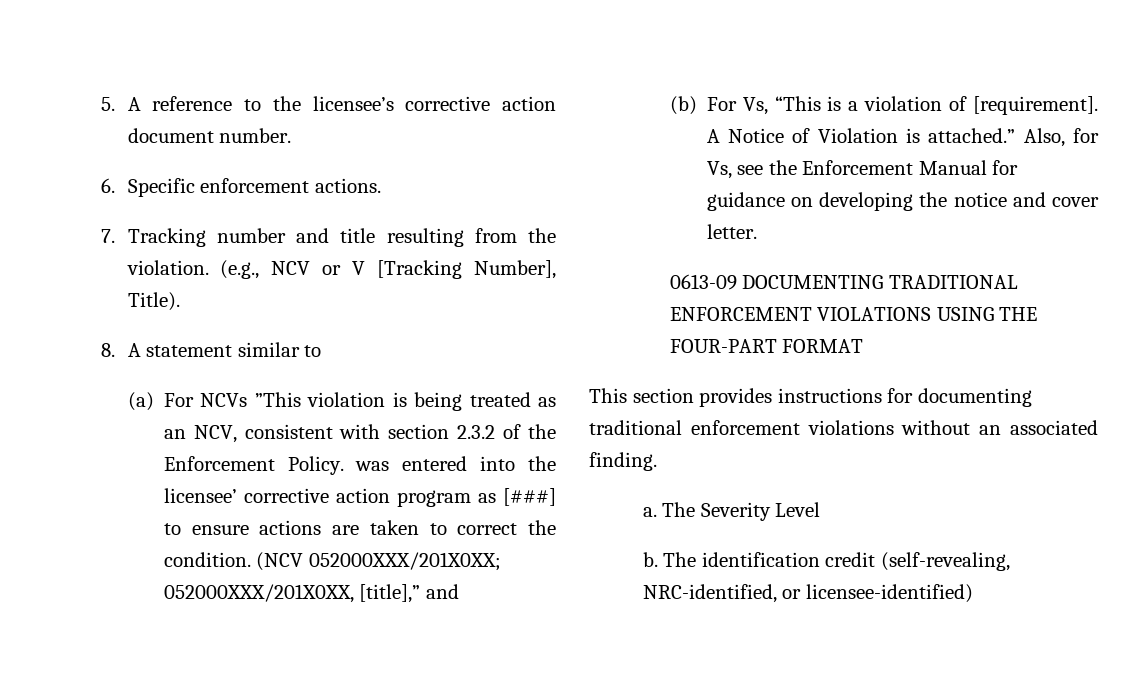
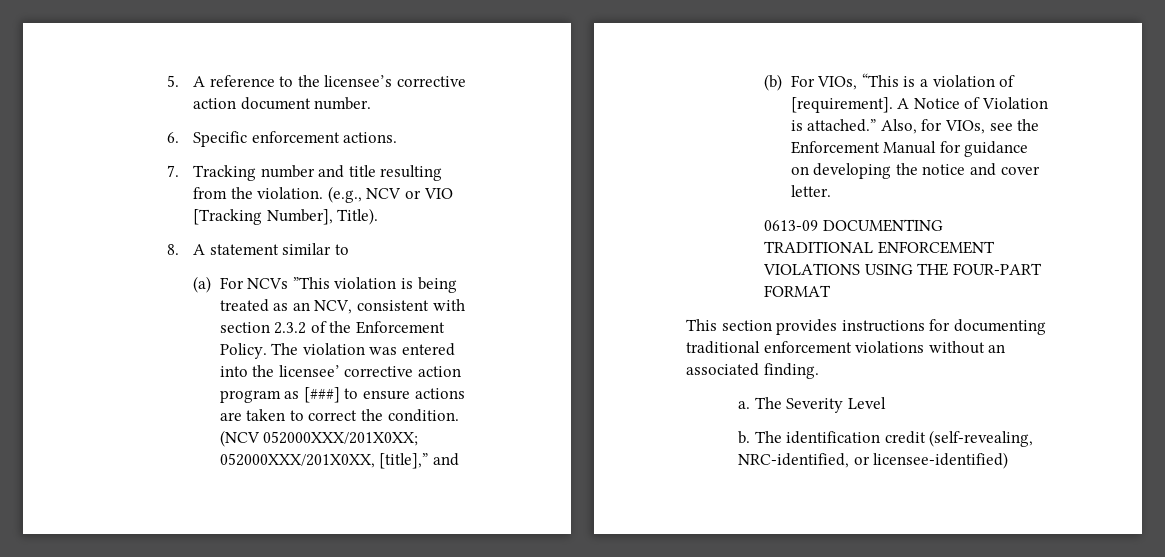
- (e.g., NCV or V [Tracking Number], Title).
+ (e.g., NCV or VIO [Tracking Number], Title).
- (a) For NCVs ”This violation is being treated as an NCV, consistent with section 2.3.2 of the Enforcement Policy. was entered into the licensee’ corrective action program as [###] to ensure actions are taken to correct the condition.
+ (a) For NCVs ”This violation is being treated as an NCV, consistent with section 2.3.2 of the Enforcement Policy. The violation was entered into the licensee’ corrective action program as [###] to ensure actions are taken to correct the condition.
- (b) For Vs, “This is a violation of [requirement].
+ (b) For VIOs, “This is a violation of [requirement].
- Also, for Vs, see the Enforcement Manual for guidance on developing the notice and cover letter.
+ Also, for VIOs, see the Enforcement Manual for guidance on developing the notice and cover letter.

